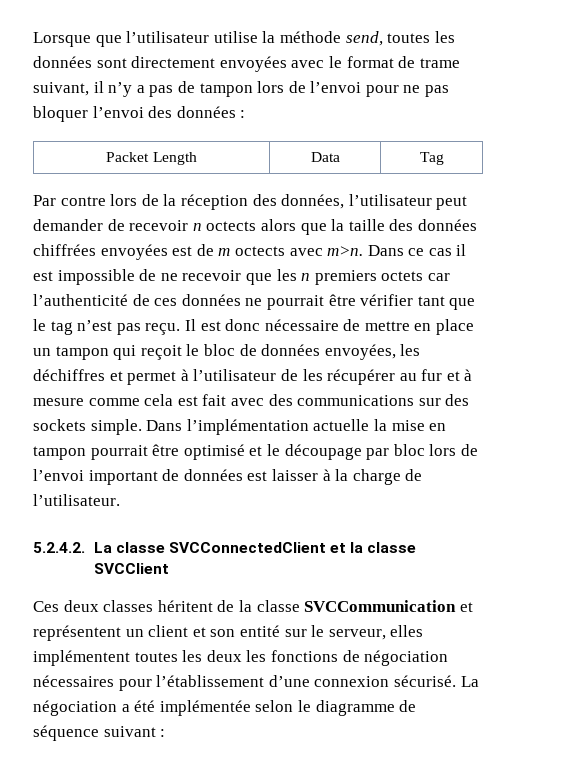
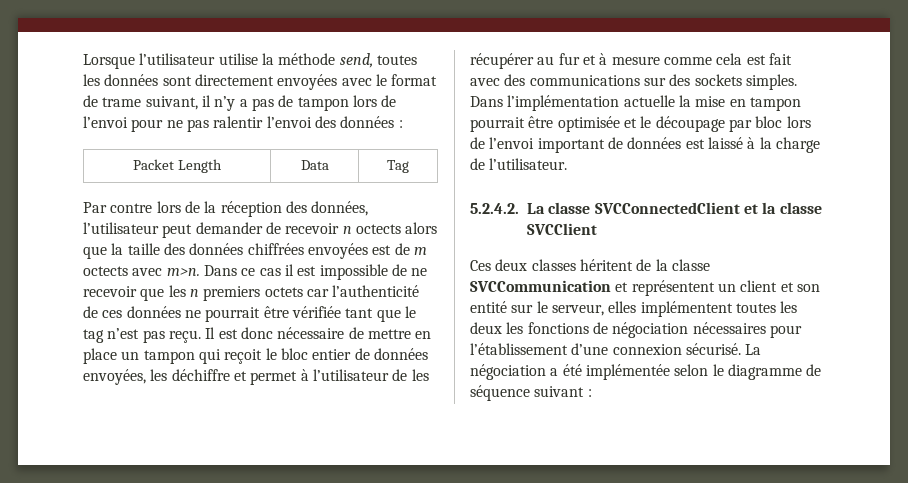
- Lorsque que l’utilisateur utilise la méthode send, toutes les données sont directement envoyées avec le format de trame suivant, il n’y a pas de tampon lors de l’envoi pour ne pas bloquer l’envoi des données :
+ Lorsque l’utilisateur utilise la méthode send, toutes les données sont directement envoyées avec le format de trame suivant, il n’y a pas de tampon lors de l’envoi pour ne pas ralentir l’envoi des données :
- Dans ce cas il est impossible de ne recevoir que les n premiers octets car l’authenticité de ces données ne pourrait être vérifier tant que le tag n’est pas reçu.
+ Dans ce cas il est impossible de ne recevoir que les n premiers octets car l’authenticité de ces données ne pourrait être vérifiée tant que le tag n’est pas reçu.
- Il est donc nécessaire de mettre en place un tampon qui reçoit le bloc de données envoyées, les déchiffres et permet à l’utilisateur de les récupérer au fur et à mesure comme cela est fait avec des communications sur des sockets simple.
+ Il est donc nécessaire de mettre en place un tampon qui reçoit le bloc entier de données envoyées, les déchiffre et permet à l’utilisateur de les récupérer au fur et à mesure comme cela est fait avec des communications sur des sockets simples.
- Dans l’implémentation actuelle la mise en tampon pourrait être optimisé et le découpage par bloc lors de l’envoi important de données est laisser à la charge de l’utilisateur.
+ Dans l’implémentation actuelle la mise en tampon pourrait être optimisée et le découpage par bloc lors de l’envoi important de données est laissé à la charge de l’utilisateur.

